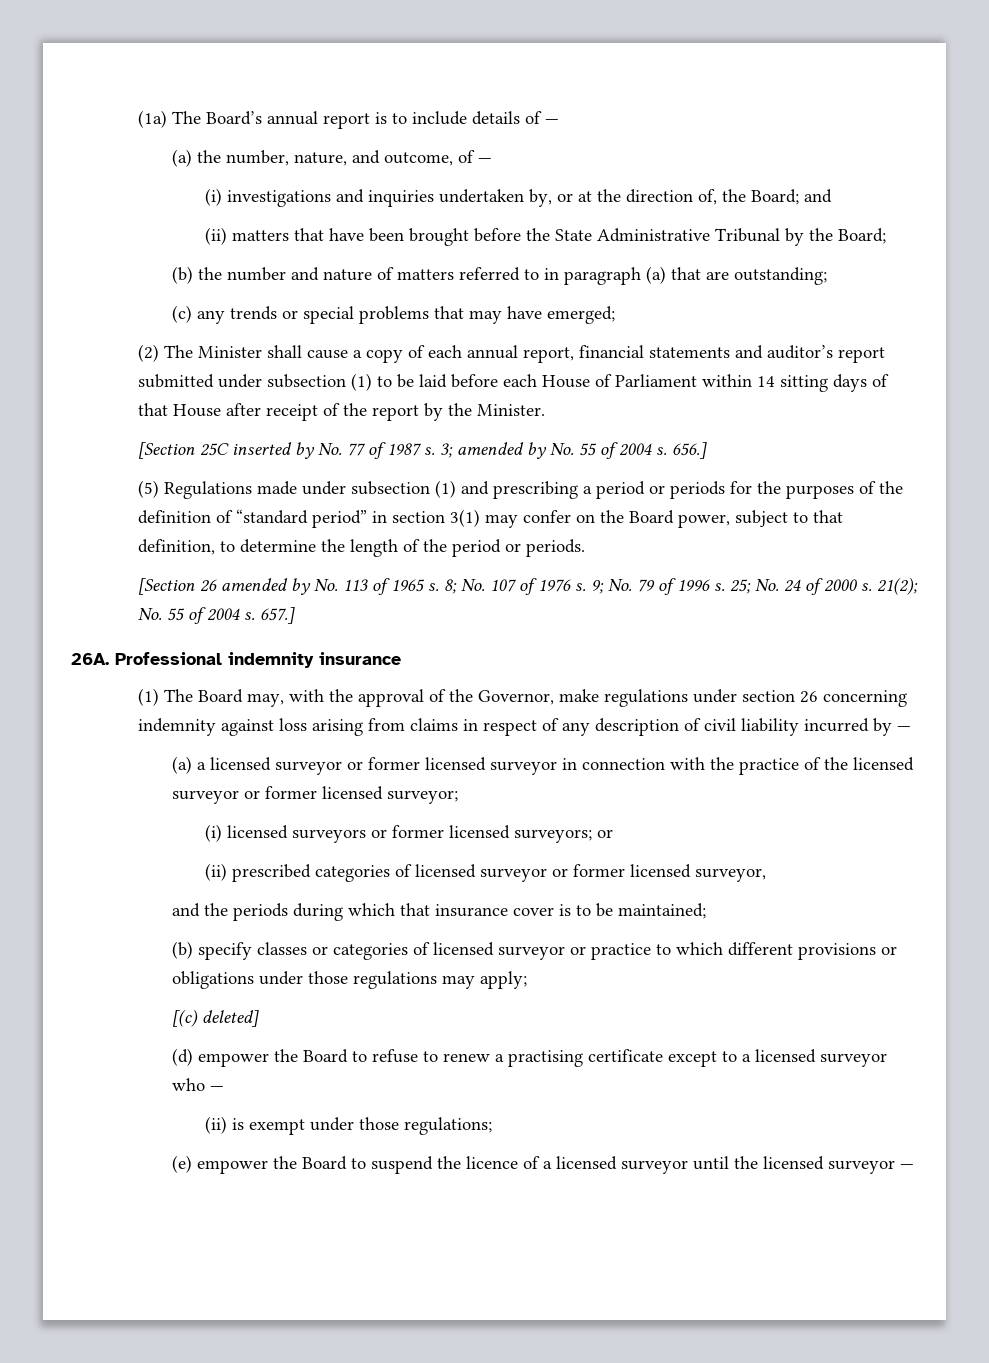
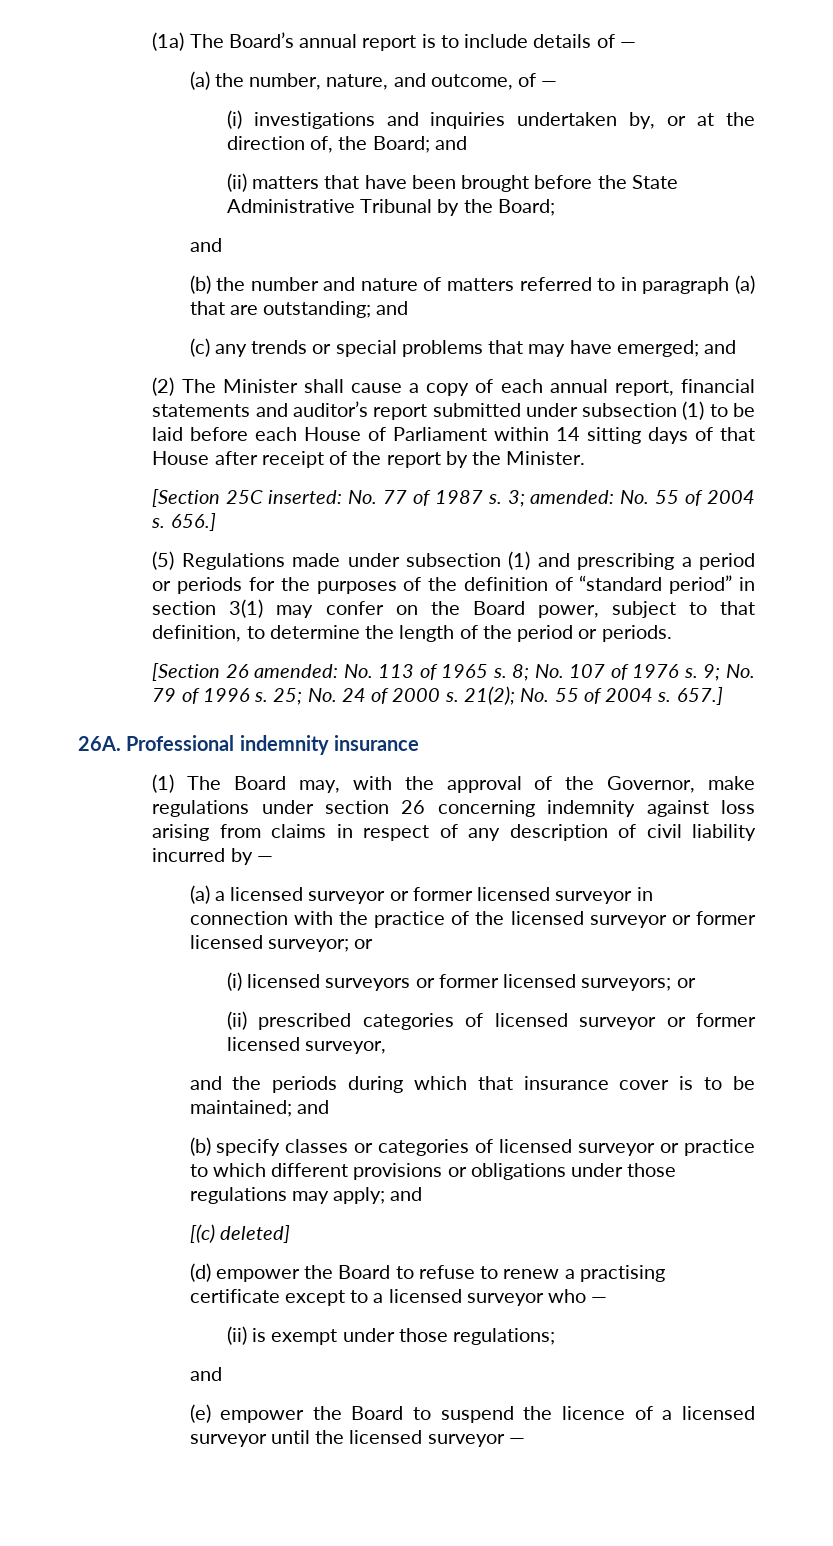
  (ii) matters that have been brought before the State Administrative Tribunal by the Board;
+ and
- (b) the number and nature of matters referred to in paragraph (a) that are outstanding;
+ (b) the number and nature of matters referred to in paragraph (a) that are outstanding; and
- (c) any trends or special problems that may have emerged;
+ (c) any trends or special problems that may have emerged; and
- [Section 25C inserted by No. 77 of 1987 s.
+ [Section 25C inserted: No. 77 of 1987 s.
- 3; amended by No. 55 of 2004 s.
+ 3; amended: No. 55 of 2004 s.
- [Section 26 amended by No. 113 of 1965 s.
+ [Section 26 amended: No. 113 of 1965 s.
- (a) a licensed surveyor or former licensed surveyor in connection with the practice of the licensed surveyor or former licensed surveyor;
+ (a) a licensed surveyor or former licensed surveyor in connection with the practice of the licensed surveyor or former licensed surveyor; or
- and the periods during which that insurance cover is to be maintained;
+ and the periods during which that insurance cover is to be maintained; and
- (b) specify classes or categories of licensed surveyor or practice to which different provisions or obligations under those regulations may apply;
+ (b) specify classes or categories of licensed surveyor or practice to which different provisions or obligations under those regulations may apply; and
  (ii) is exempt under those regulations;
+ and

